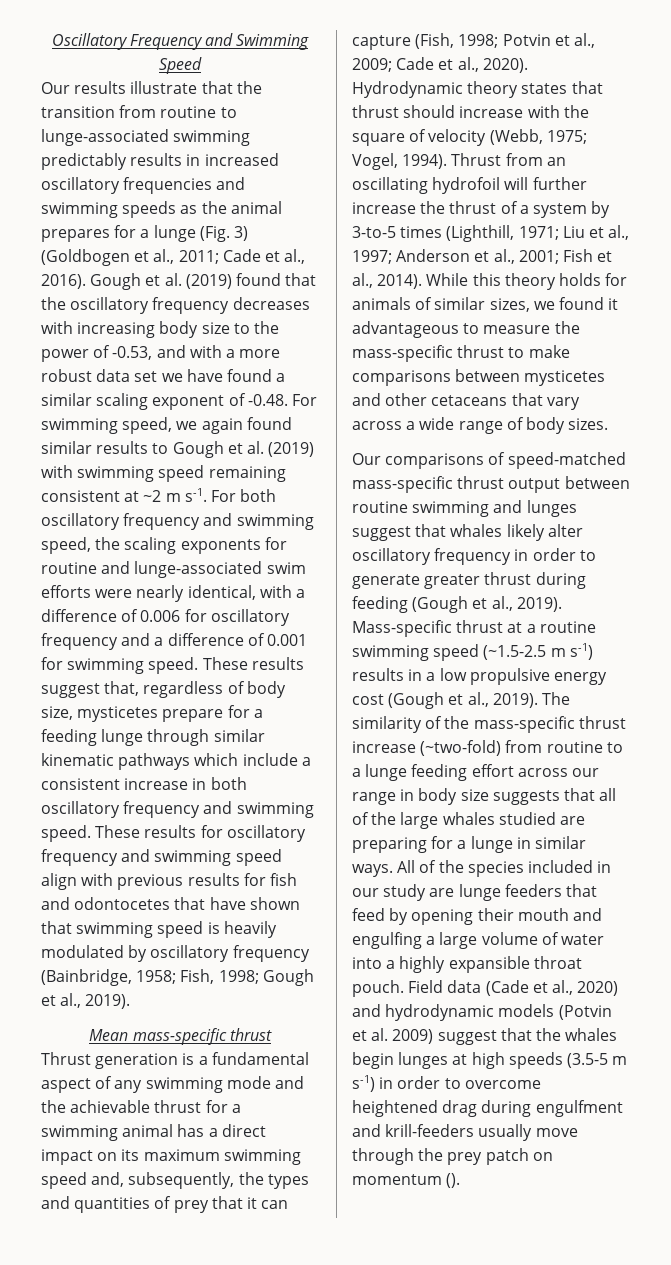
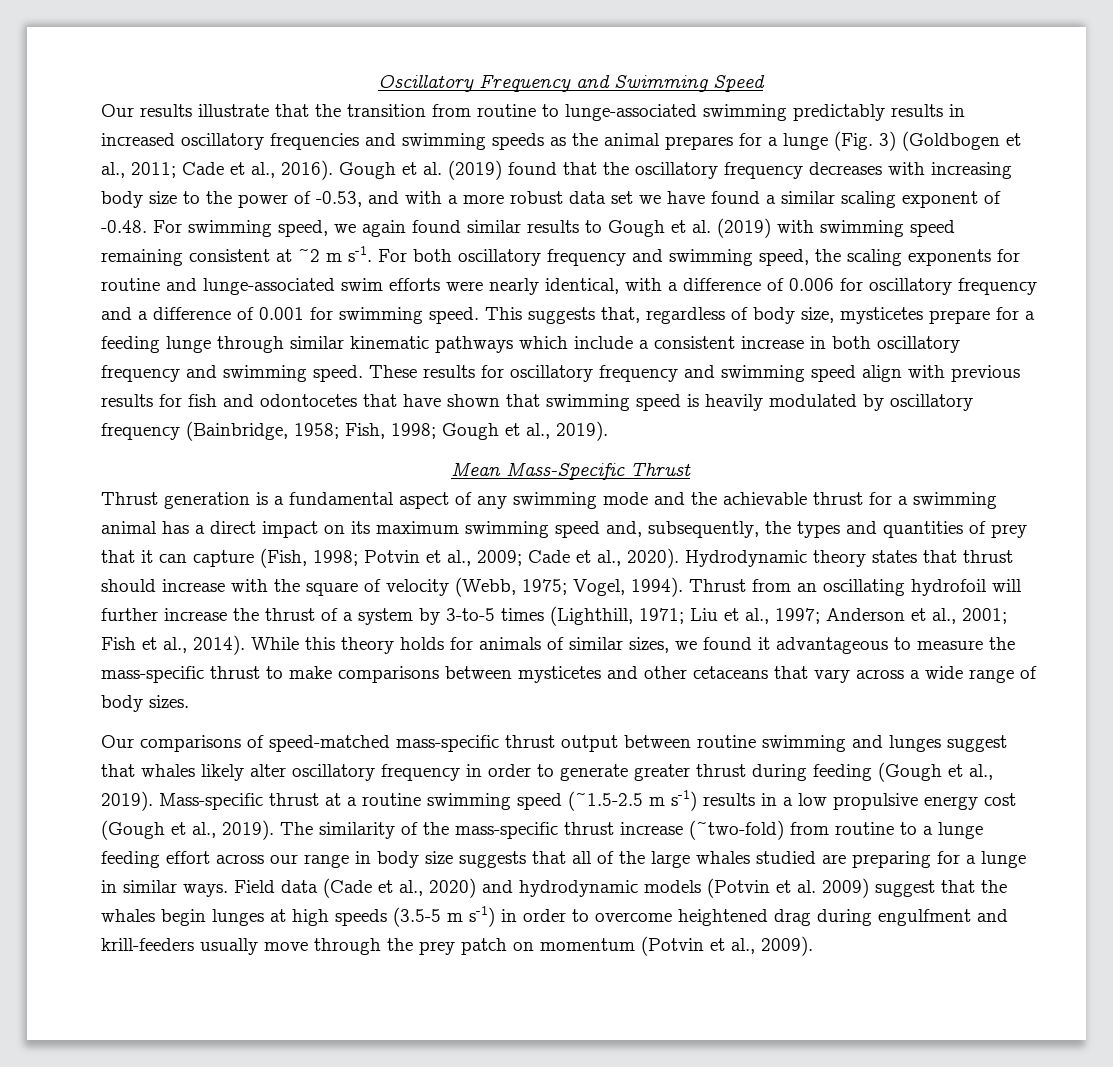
- These results suggest that, regardless of body size, mysticetes prepare for a feeding lunge through similar kinematic pathways which include a consistent increase in both oscillatory frequency and swimming speed.
+ This suggests that, regardless of body size, mysticetes prepare for a feeding lunge through similar kinematic pathways which include a consistent increase in both oscillatory frequency and swimming speed.
- Mean mass-specific thrust
+ Mean Mass-Specific Thrust
- All of the species included in our study are lunge feeders that feed by opening their mouth and engulfing a large volume of water into a highly expansible throat pouch.
- Field data (Cade et al., 2020) and hydrodynamic models (Potvin et al. 2009) suggest that the whales begin lunges at high speeds (3.5-5 m s-1) in order to overcome heightened drag during engulfment and krill-feeders usually move through the prey patch on momentum ().
+ Field data (Cade et al., 2020) and hydrodynamic models (Potvin et al. 2009) suggest that the whales begin lunges at high speeds (3.5-5 m s-1) in order to overcome heightened drag during engulfment and krill-feeders usually move through the prey patch on momentum (Potvin et al., 2009).

